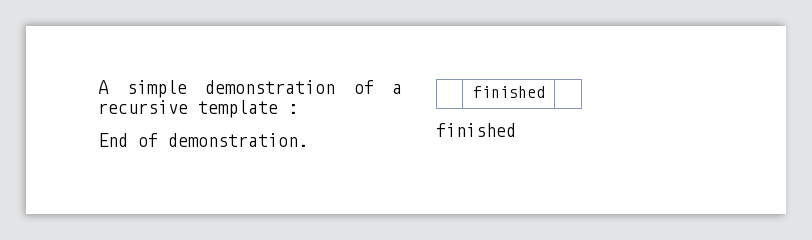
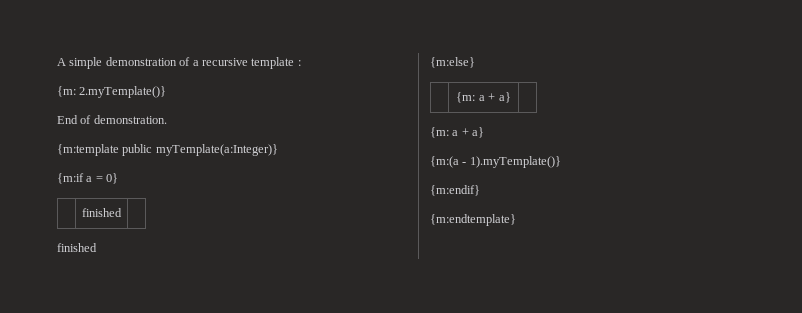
+ {m: 2.myTemplate()}
+ {m:template public myTemplate(a:Integer)}
+ {m:if a = 0}
  | finished |
  finished
+ {m:else}
+ | {m: a + a} |
+ {m: a + a}
+ {m:(a - 1).myTemplate()}
+ {m:endif}
+ {m:endtemplate}

